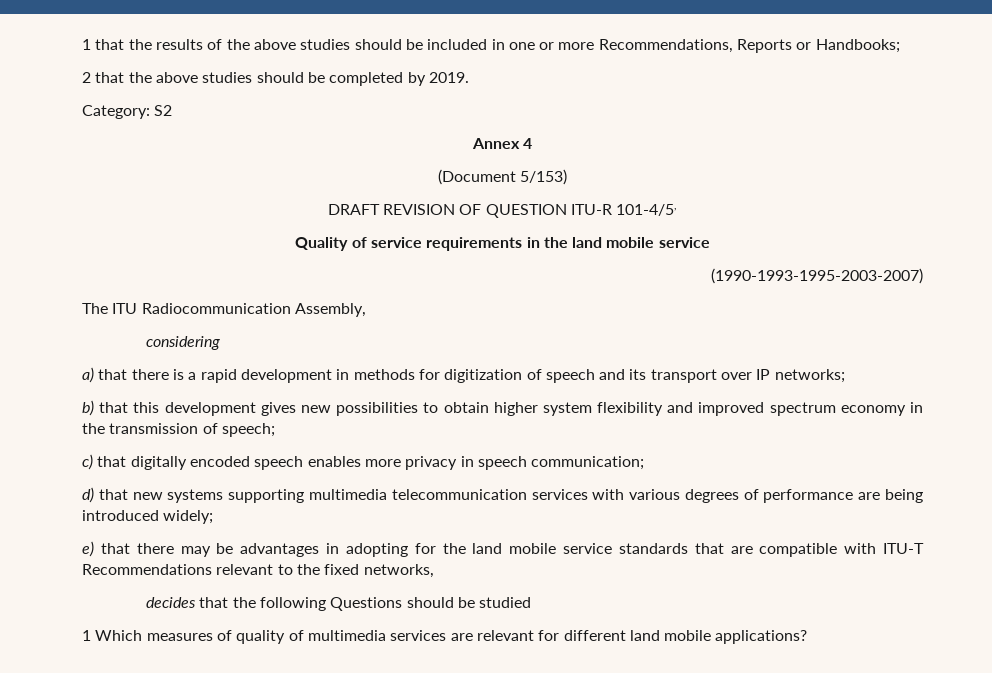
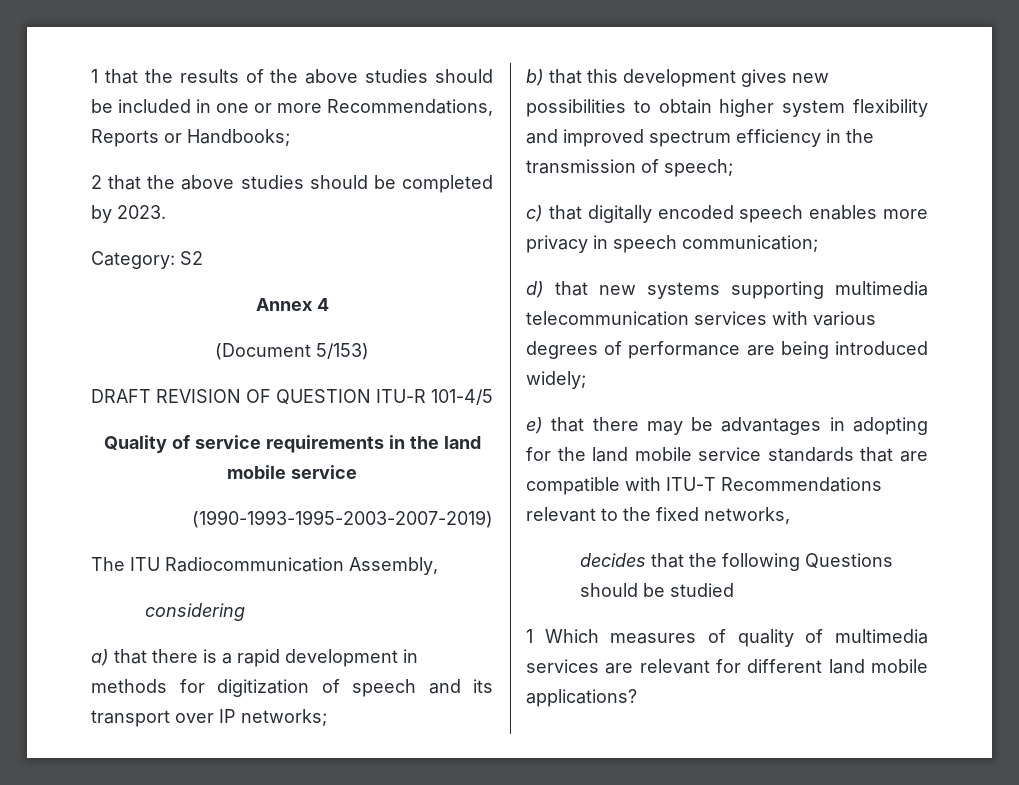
- 2 that the above studies should be completed by 2019.
+ 2 that the above studies should be completed by 2023.
- DRAFT REVISION OF QUESTION ITU-R 101-4/5,
+ DRAFT REVISION OF QUESTION ITU-R 101-4/5
- (1990-1993-1995-2003-2007)
+ (1990-1993-1995-2003-2007-2019)
- b) that this development gives new possibilities to obtain higher system flexibility and improved spectrum economy in the transmission of speech;
+ b) that this development gives new possibilities to obtain higher system flexibility and improved spectrum efficiency in the transmission of speech;

